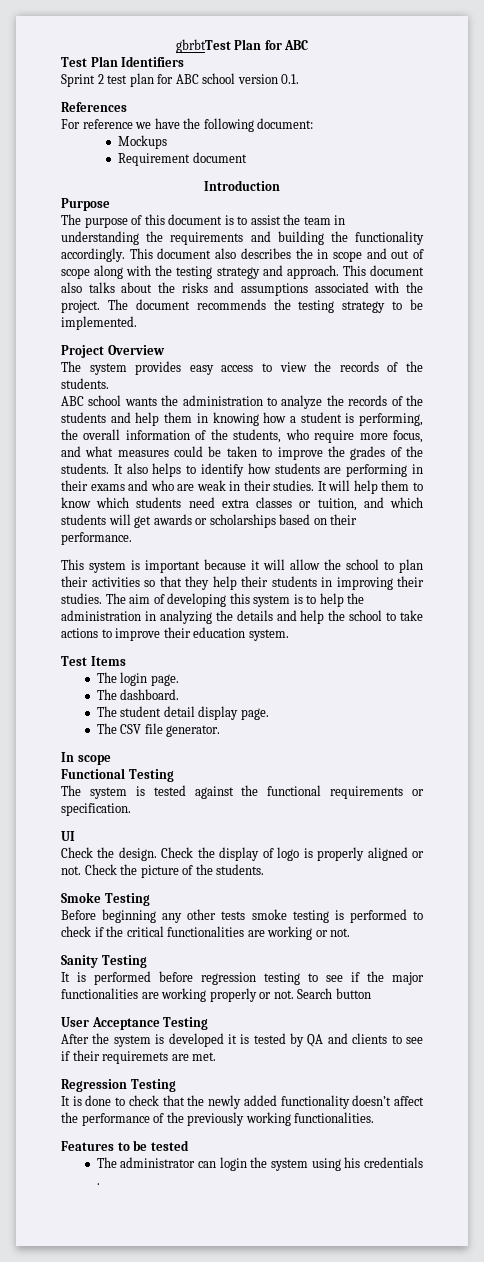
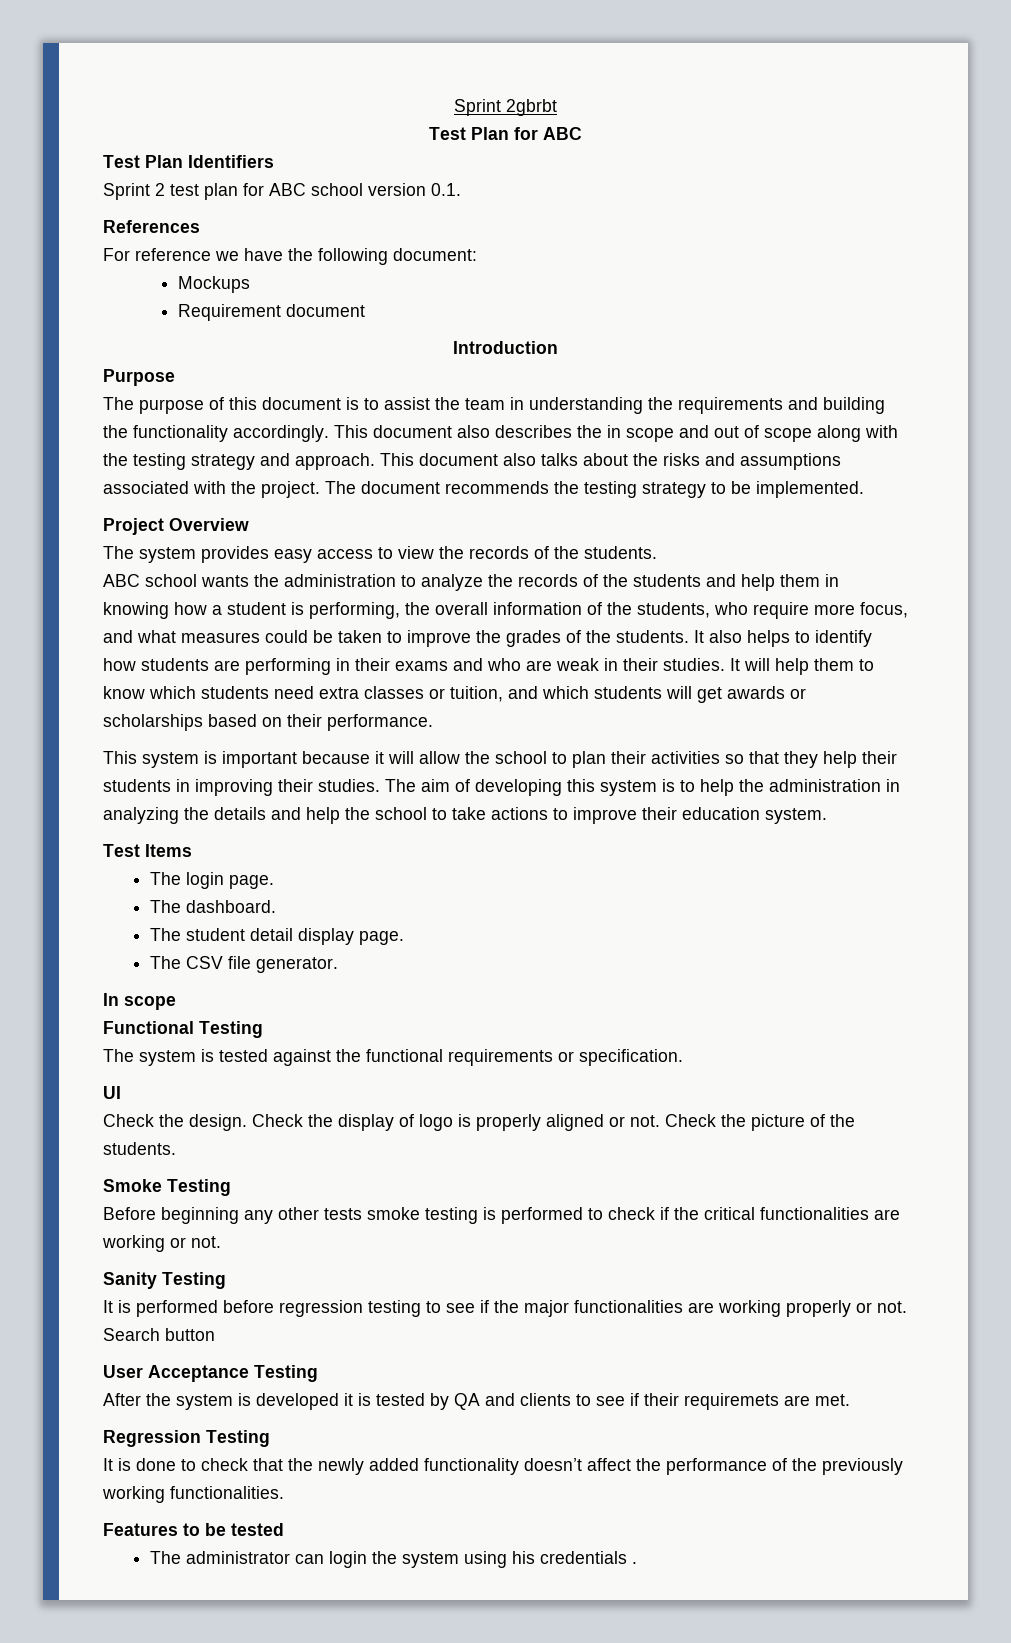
- gbrbtTest Plan for ABC
+ Sprint 2gbrbt
+ Test Plan for ABC

